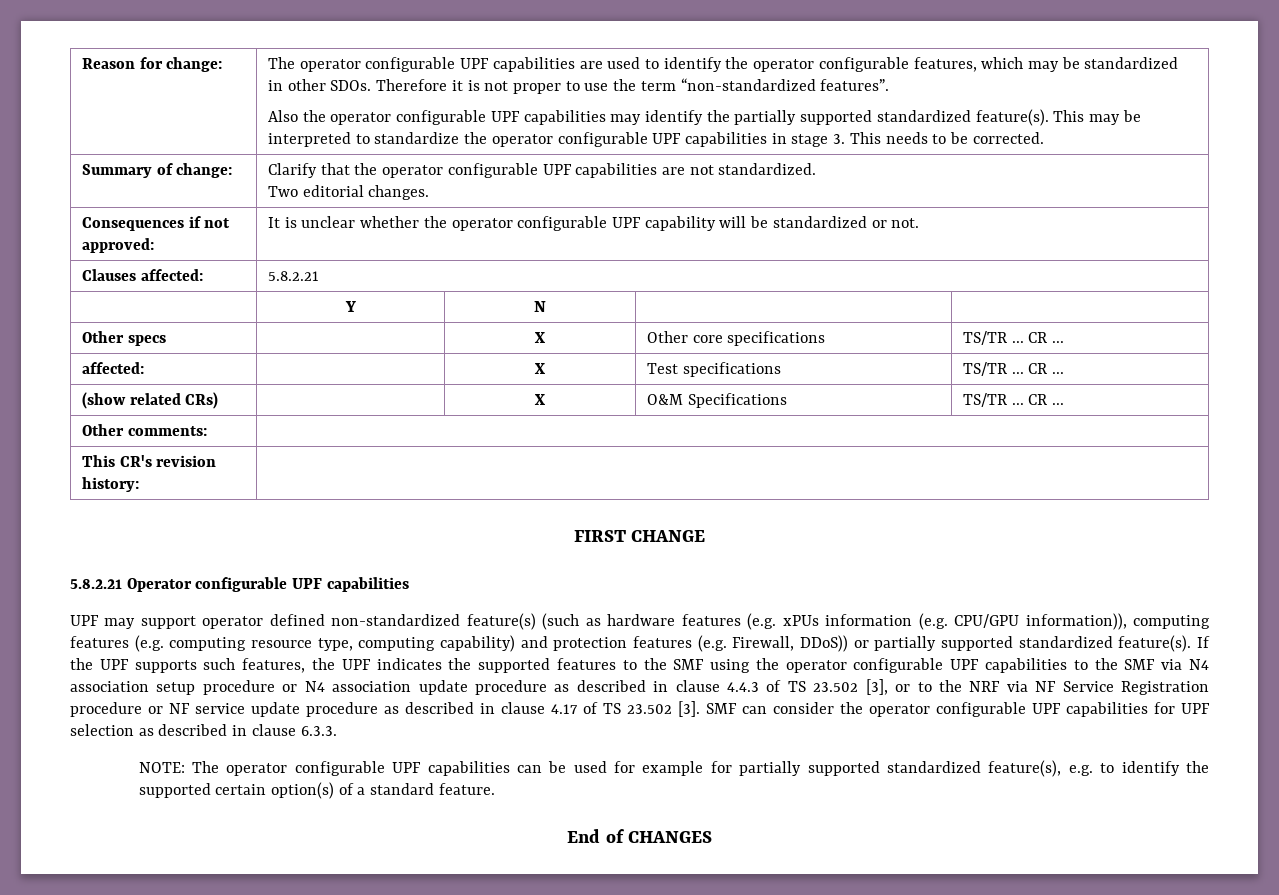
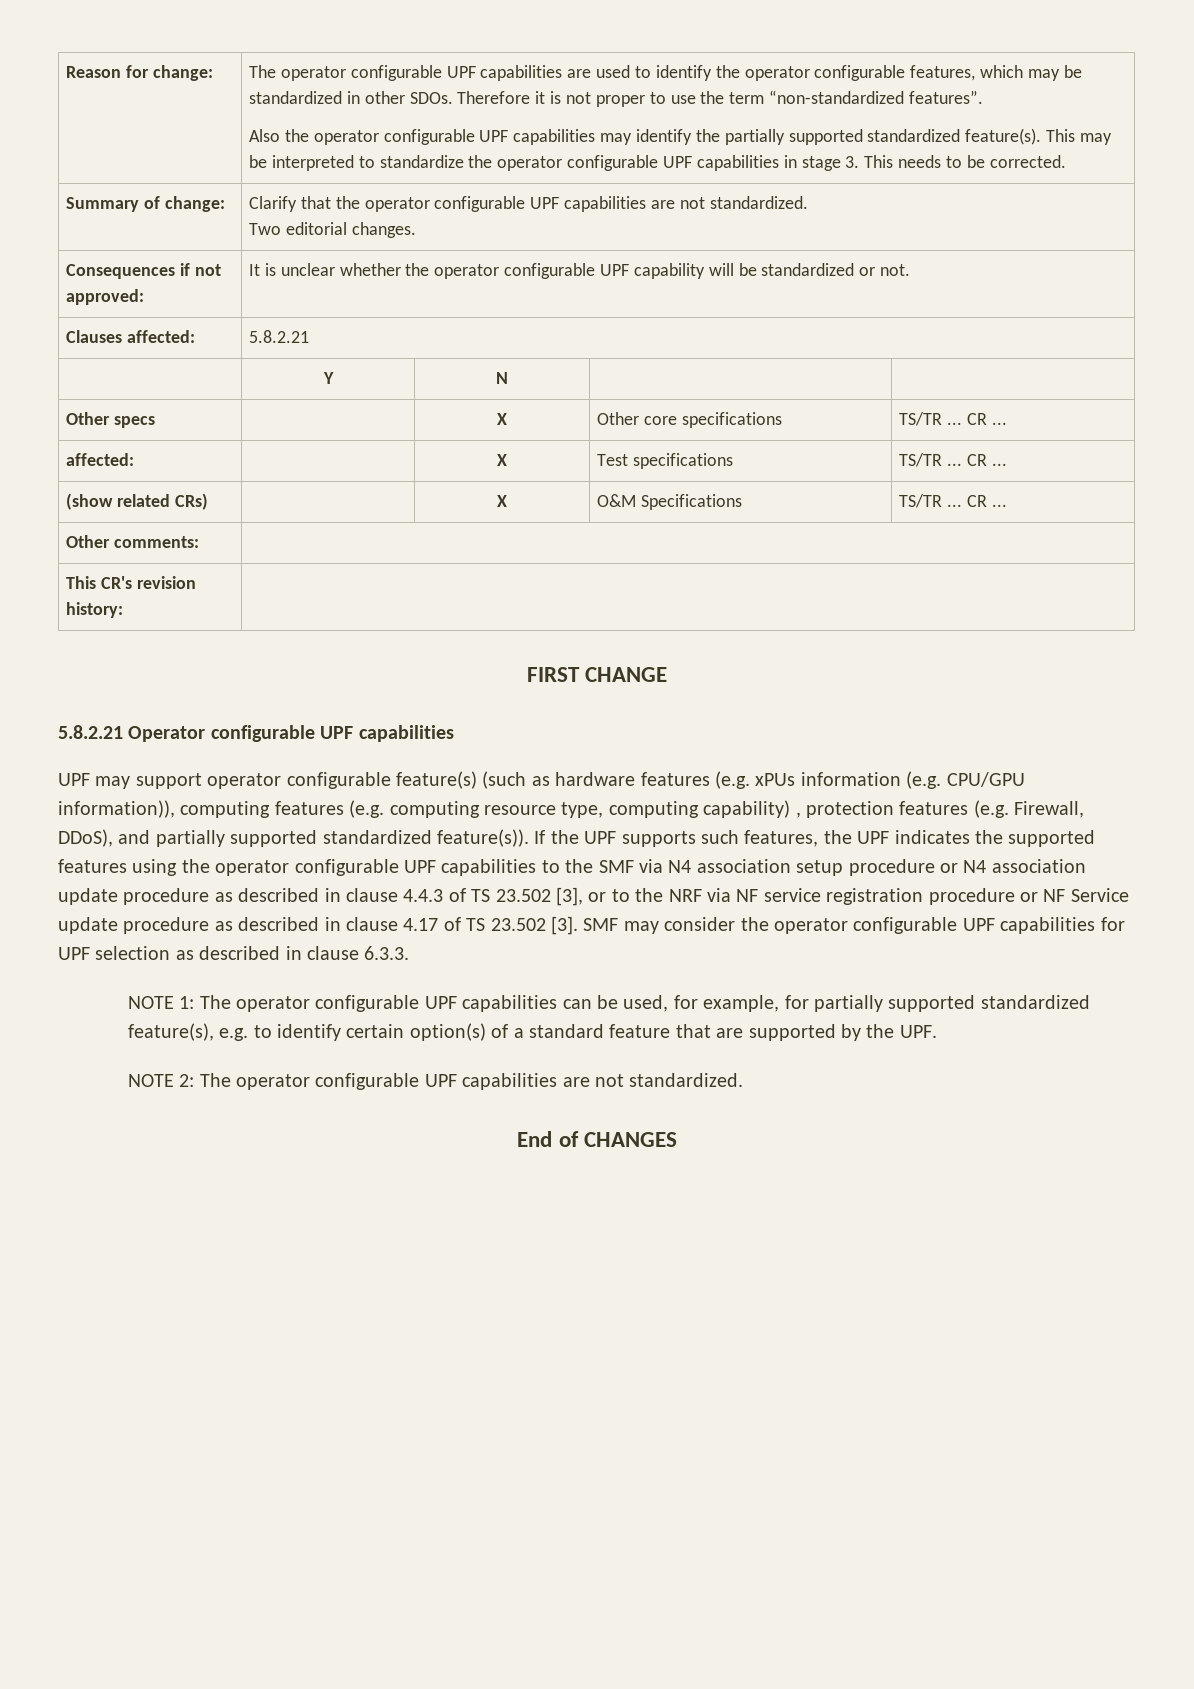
- UPF may support operator defined non-standardized feature(s) (such as hardware features (e.g. xPUs information (e.g. CPU/GPU information)), computing features (e.g. computing resource type, computing capability) and protection features (e.g. Firewall, DDoS)) or partially supported standardized feature(s).
+ UPF may support operator configurable feature(s) (such as hardware features (e.g. xPUs information (e.g. CPU/GPU information)), computing features (e.g. computing resource type, computing capability) , protection features (e.g. Firewall, DDoS), and partially supported standardized feature(s)).
- If the UPF supports such features, the UPF indicates the supported features to the SMF using the operator configurable UPF capabilities to the SMF via N4 association setup procedure or N4 association update procedure as described in clause 4.4.3 of TS 23.502 [3], or to the NRF via NF Service Registration procedure or NF service update procedure as described in clause 4.17 of TS 23.502 [3].
+ If the UPF supports such features, the UPF indicates the supported features using the operator configurable UPF capabilities to the SMF via N4 association setup procedure or N4 association update procedure as described in clause 4.4.3 of TS 23.502 [3], or to the NRF via NF service registration procedure or NF Service update procedure as described in clause 4.17 of TS 23.502 [3].
- SMF can consider the operator configurable UPF capabilities for UPF selection as described in clause 6.3.3.
+ SMF may consider the operator configurable UPF capabilities for UPF selection as described in clause 6.3.3.
- NOTE: The operator configurable UPF capabilities can be used for example for partially supported standardized feature(s), e.g. to identify the supported certain option(s) of a standard feature.
+ NOTE 1: The operator configurable UPF capabilities can be used, for example, for partially supported standardized feature(s), e.g. to identify certain option(s) of a standard feature that are supported by the UPF.
+ NOTE 2: The operator configurable UPF capabilities are not standardized.

